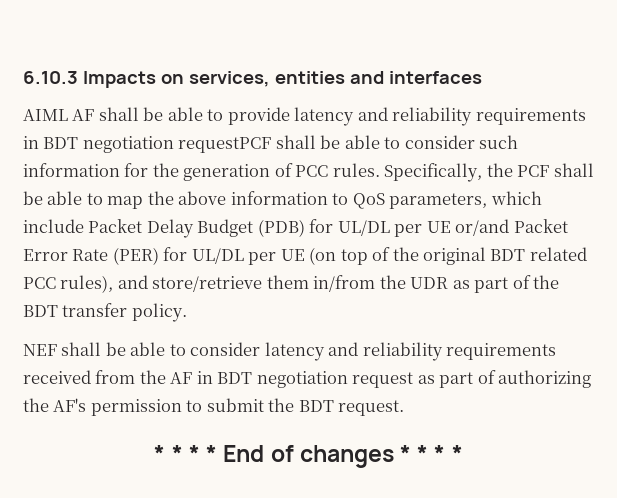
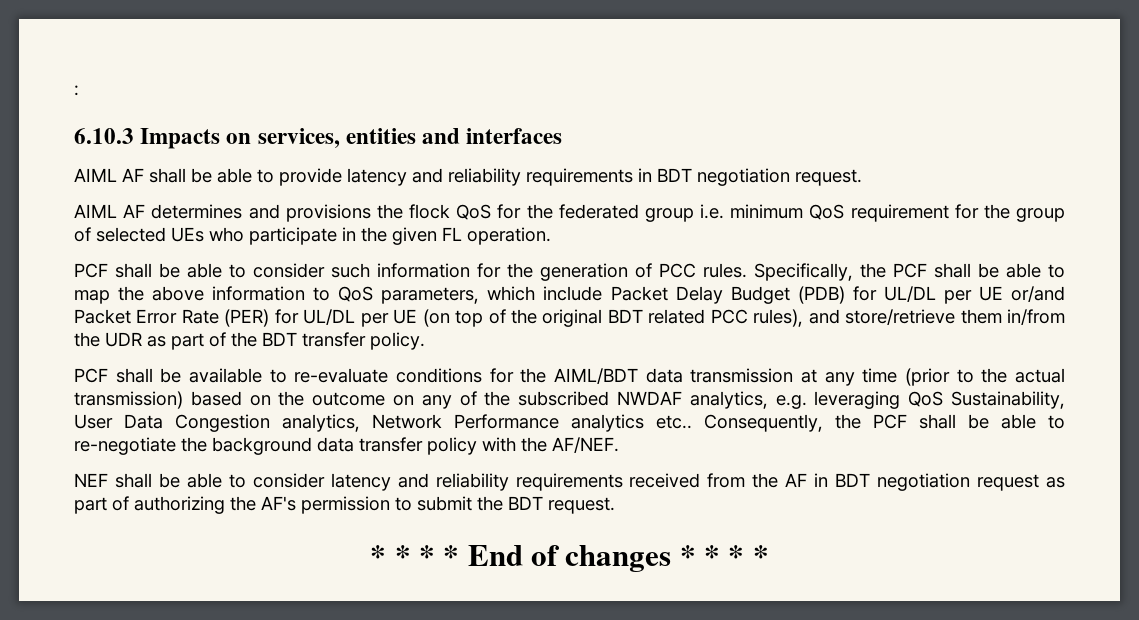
+ :
- AIML AF shall be able to provide latency and reliability requirements in BDT negotiation requestPCF shall be able to consider such information for the generation of PCC rules.
+ AIML AF shall be able to provide latency and reliability requirements in BDT negotiation request.
+ AIML AF determines and provisions the flock QoS for the federated group i.e. minimum QoS requirement for the group of selected UEs who participate in the given FL operation.
+ PCF shall be able to consider such information for the generation of PCC rules.
+ PCF shall be available to re-evaluate conditions for the AIML/BDT data transmission at any time (prior to the actual transmission) based on the outcome on any of the subscribed NWDAF analytics, e.g. leveraging QoS Sustainability, User Data Congestion analytics, Network Performance analytics etc.. Consequently, the PCF shall be able to re-negotiate the background data transfer policy with the AF/NEF.

